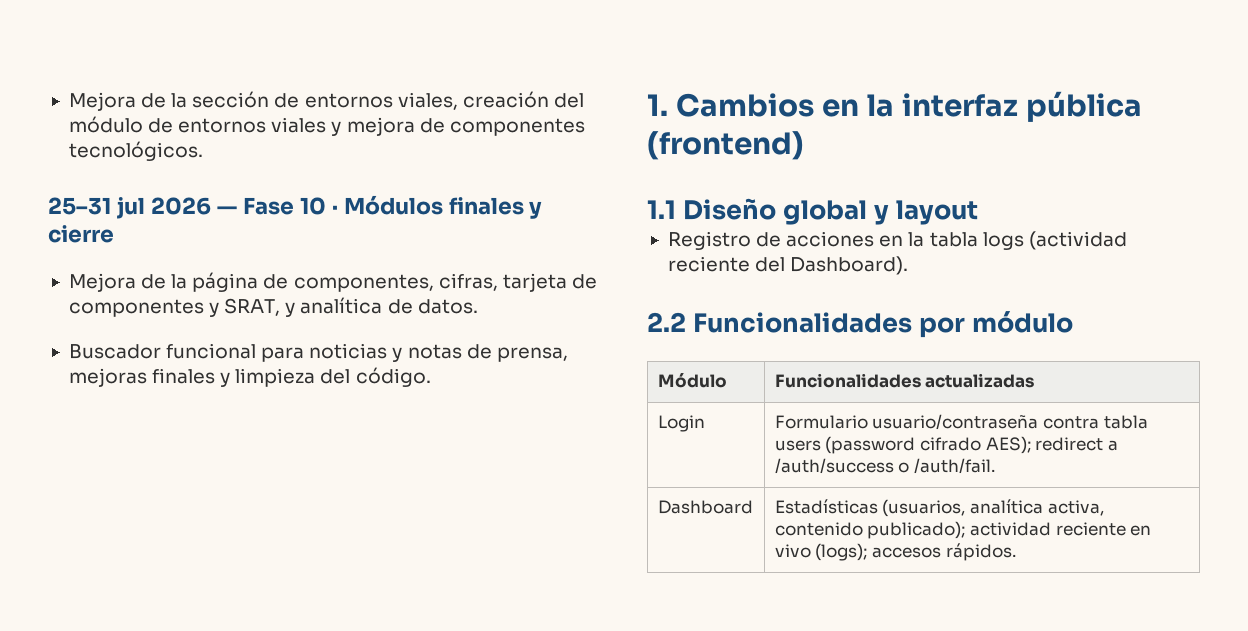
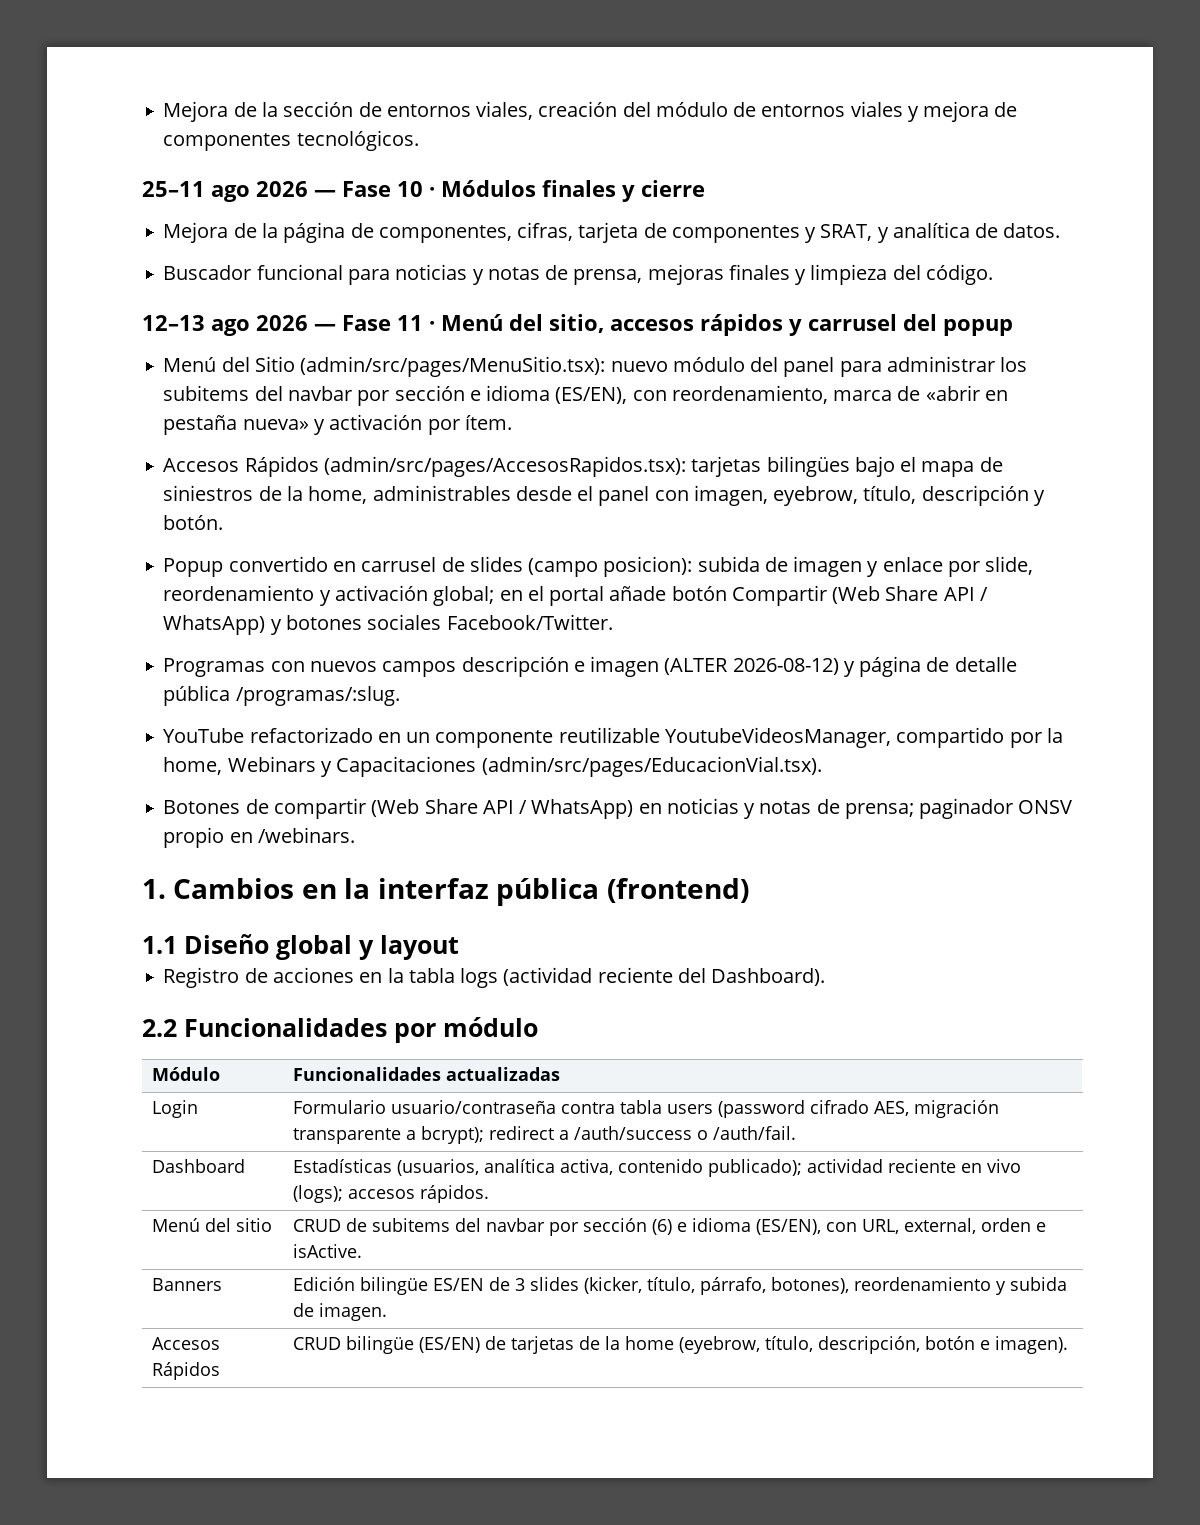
- 25–31 jul 2026 — Fase 10 · Módulos finales y cierre
+ 25–11 ago 2026 — Fase 10 · Módulos finales y cierre
+ 12–13 ago 2026 — Fase 11 · Menú del sitio, accesos rápidos y carrusel del popup
+ Menú del Sitio (admin/src/pages/MenuSitio.tsx): nuevo módulo del panel para administrar los subitems del navbar por sección e idioma (ES/EN), con reordenamiento, marca de «abrir en pestaña nueva» y activación por ítem.
+ Accesos Rápidos (admin/src/pages/AccesosRapidos.tsx): tarjetas bilingües bajo el mapa de siniestros de la home, administrables desde el panel con imagen, eyebrow, título, descripción y botón.
+ Popup convertido en carrusel de slides (campo posicion): subida de imagen y enlace por slide, reordenamiento y activación global; en el portal añade botón Compartir (Web Share API / WhatsApp) y botones sociales Facebook/Twitter.
+ Programas con nuevos campos descripción e imagen (ALTER 2026-08-12) y página de detalle pública /programas/:slug.
+ YouTube refactorizado en un componente reutilizable YoutubeVideosManager, compartido por la home, Webinars y Capacitaciones (admin/src/pages/EducacionVial.tsx).
+ Botones de compartir (Web Share API / WhatsApp) en noticias y notas de prensa; paginador ONSV propio en /webinars.
- Login | Formulario usuario/contraseña contra tabla users (password cifrado AES); redirect a /auth/success o /auth/fail.
+ Login | Formulario usuario/contraseña contra tabla users (password cifrado AES, migración transparente a bcrypt); redirect a /auth/success o /auth/fail.
+ Menú del sitio | CRUD de subitems del navbar por sección (6) e idioma (ES/EN), con URL, external, orden e isActive.
+ Banners | Edición bilingüe ES/EN de 3 slides (kicker, título, párrafo, botones), reordenamiento y subida de imagen.
+ Accesos Rápidos | CRUD bilingüe (ES/EN) de tarjetas de la home (eyebrow, título, descripción, botón e imagen).

